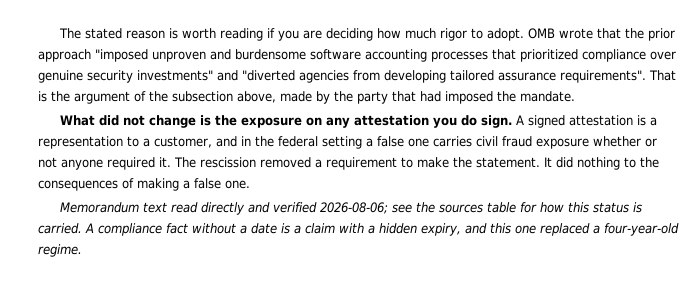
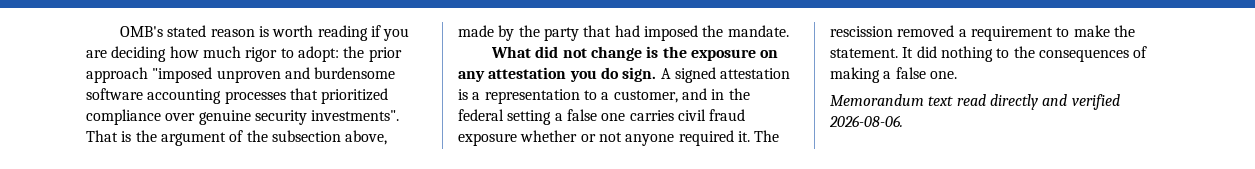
- The stated reason is worth reading if you are deciding how much rigor to adopt. OMB wrote that the prior approach "imposed unproven and burdensome software accounting processes that prioritized compliance over genuine security investments" and "diverted agencies from developing tailored assurance requirements".
+ OMB's stated reason is worth reading if you are deciding how much rigor to adopt: the prior approach "imposed unproven and burdensome software accounting processes that prioritized compliance over genuine security investments".
- Memorandum text read directly and verified 2026-08-06; see the sources table for how this status is carried. A compliance fact without a date is a claim with a hidden expiry, and this one replaced a four-year-old regime.
+ Memorandum text read directly and verified 2026-08-06.

